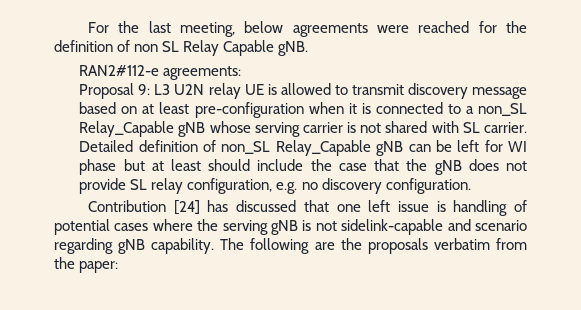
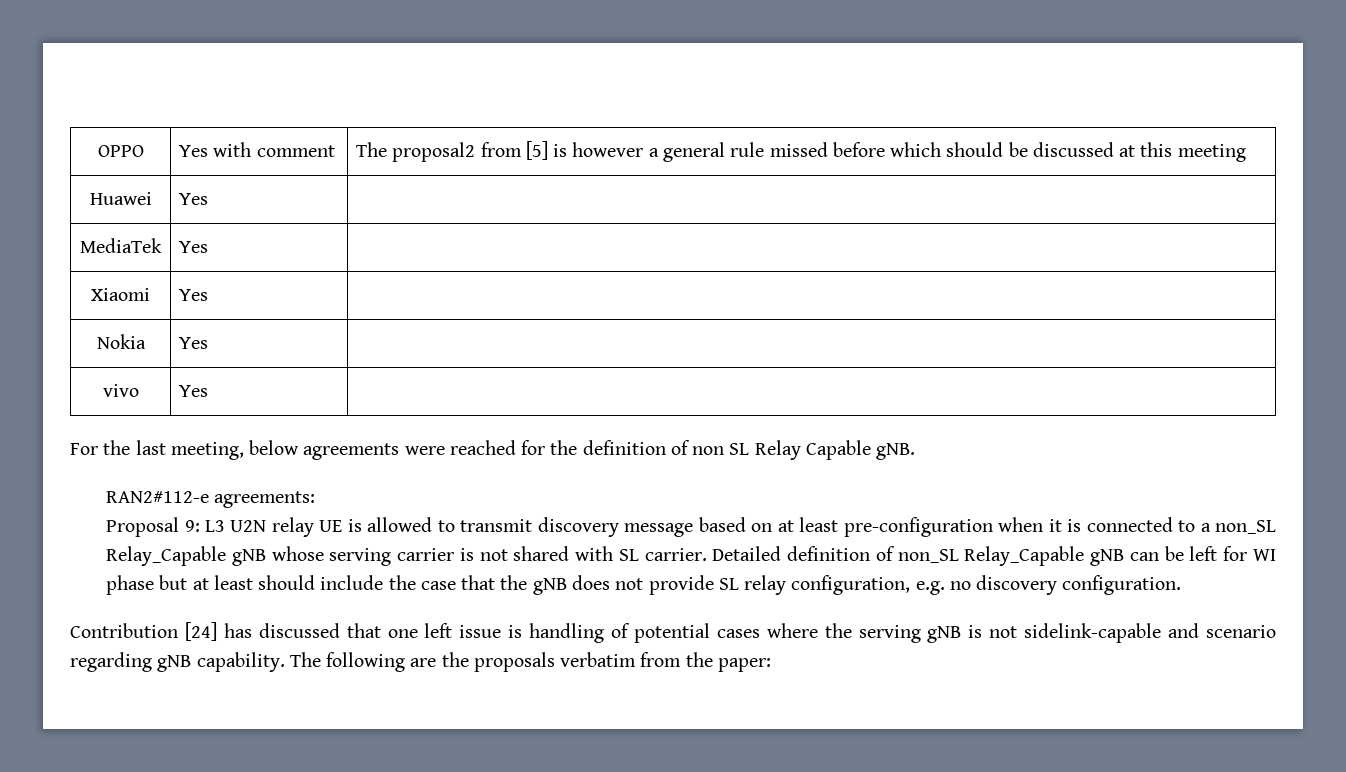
+ OPPO | Yes with comment | The proposal2 from [5] is however a general rule missed before which should be discussed at this meeting
+ Huawei | Yes |
+ MediaTek | Yes |
+ Xiaomi | Yes |
+ Nokia | Yes |
+ vivo | Yes |

